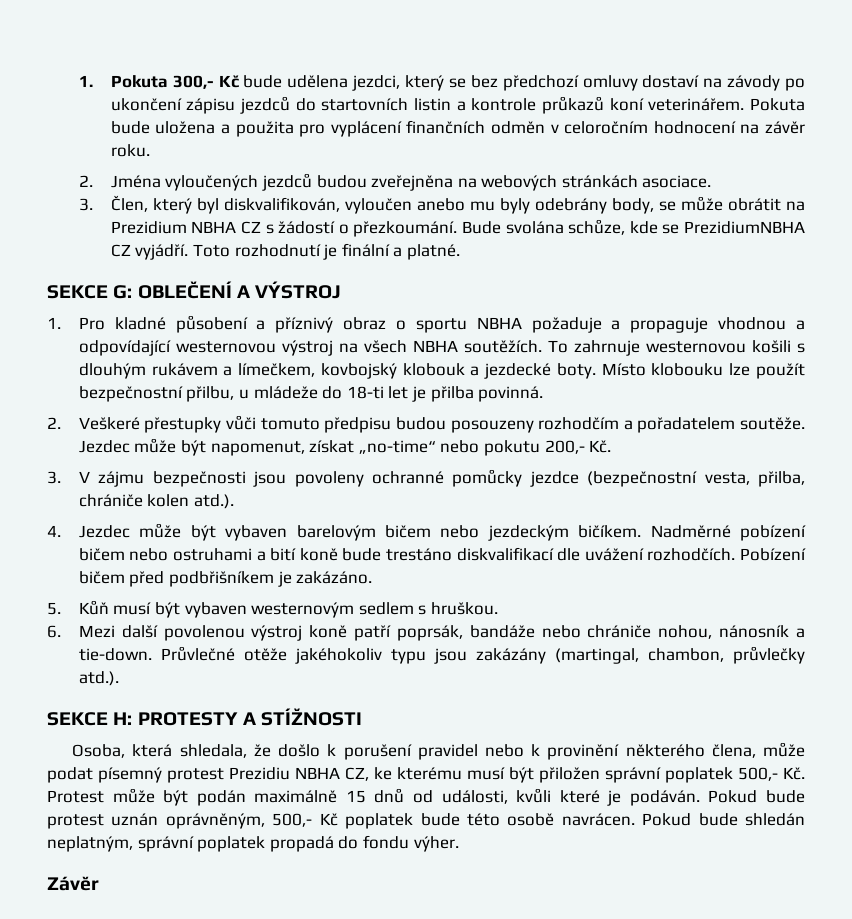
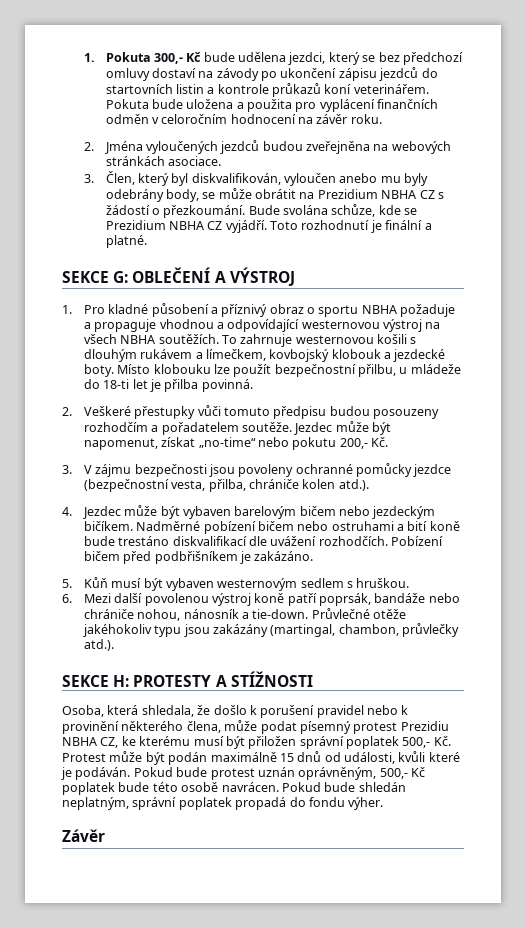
- Bude svolána schůze, kde se PrezidiumNBHA CZ vyjádří.
+ Bude svolána schůze, kde se Prezidium NBHA CZ vyjádří.

